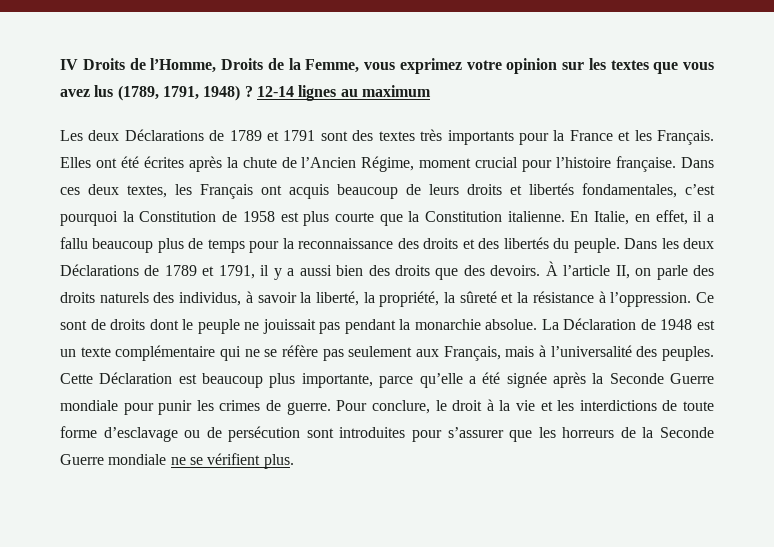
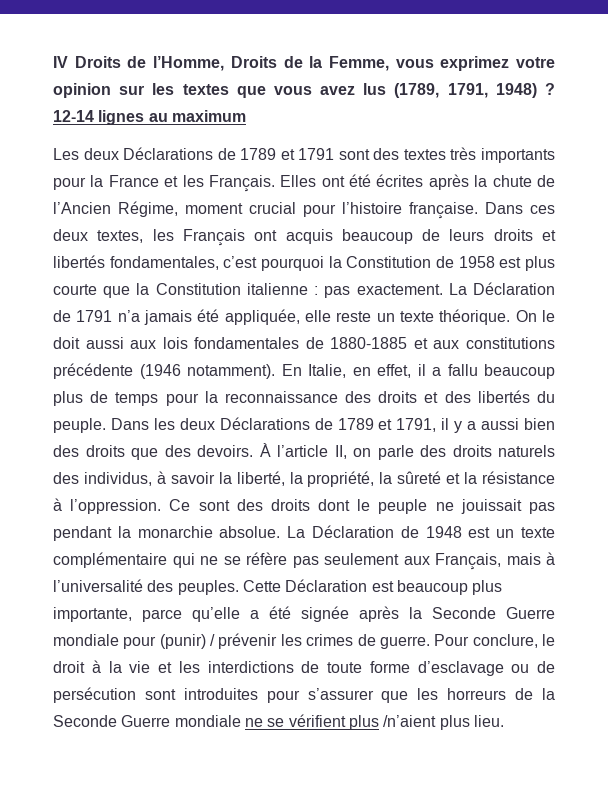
- Dans ces deux textes, les Français ont acquis beaucoup de leurs droits et libertés fondamentales, c’est pourquoi la Constitution de 1958 est plus courte que la Constitution italienne.
+ Dans ces deux textes, les Français ont acquis beaucoup de leurs droits et libertés fondamentales, c’est pourquoi la Constitution de 1958 est plus courte que la Constitution italienne : pas exactement. La Déclaration de 1791 n’a jamais été appliquée, elle reste un texte théorique. On le doit aussi aux lois fondamentales de 1880-1885 et aux constitutions précédente (1946 notamment).
- Ce sont de droits dont le peuple ne jouissait pas pendant la monarchie absolue.
+ Ce sont des droits dont le peuple ne jouissait pas pendant la monarchie absolue.
- Cette Déclaration est beaucoup plus importante, parce qu’elle a été signée après la Seconde Guerre mondiale pour punir les crimes de guerre.
+ Cette Déclaration est beaucoup plus importante, parce qu’elle a été signée après la Seconde Guerre mondiale pour (punir) / prévenir les crimes de guerre.
- Pour conclure, le droit à la vie et les interdictions de toute forme d’esclavage ou de persécution sont introduites pour s’assurer que les horreurs de la Seconde Guerre mondiale ne se vérifient plus.
+ Pour conclure, le droit à la vie et les interdictions de toute forme d’esclavage ou de persécution sont introduites pour s’assurer que les horreurs de la Seconde Guerre mondiale ne se vérifient plus /n’aient plus lieu.

